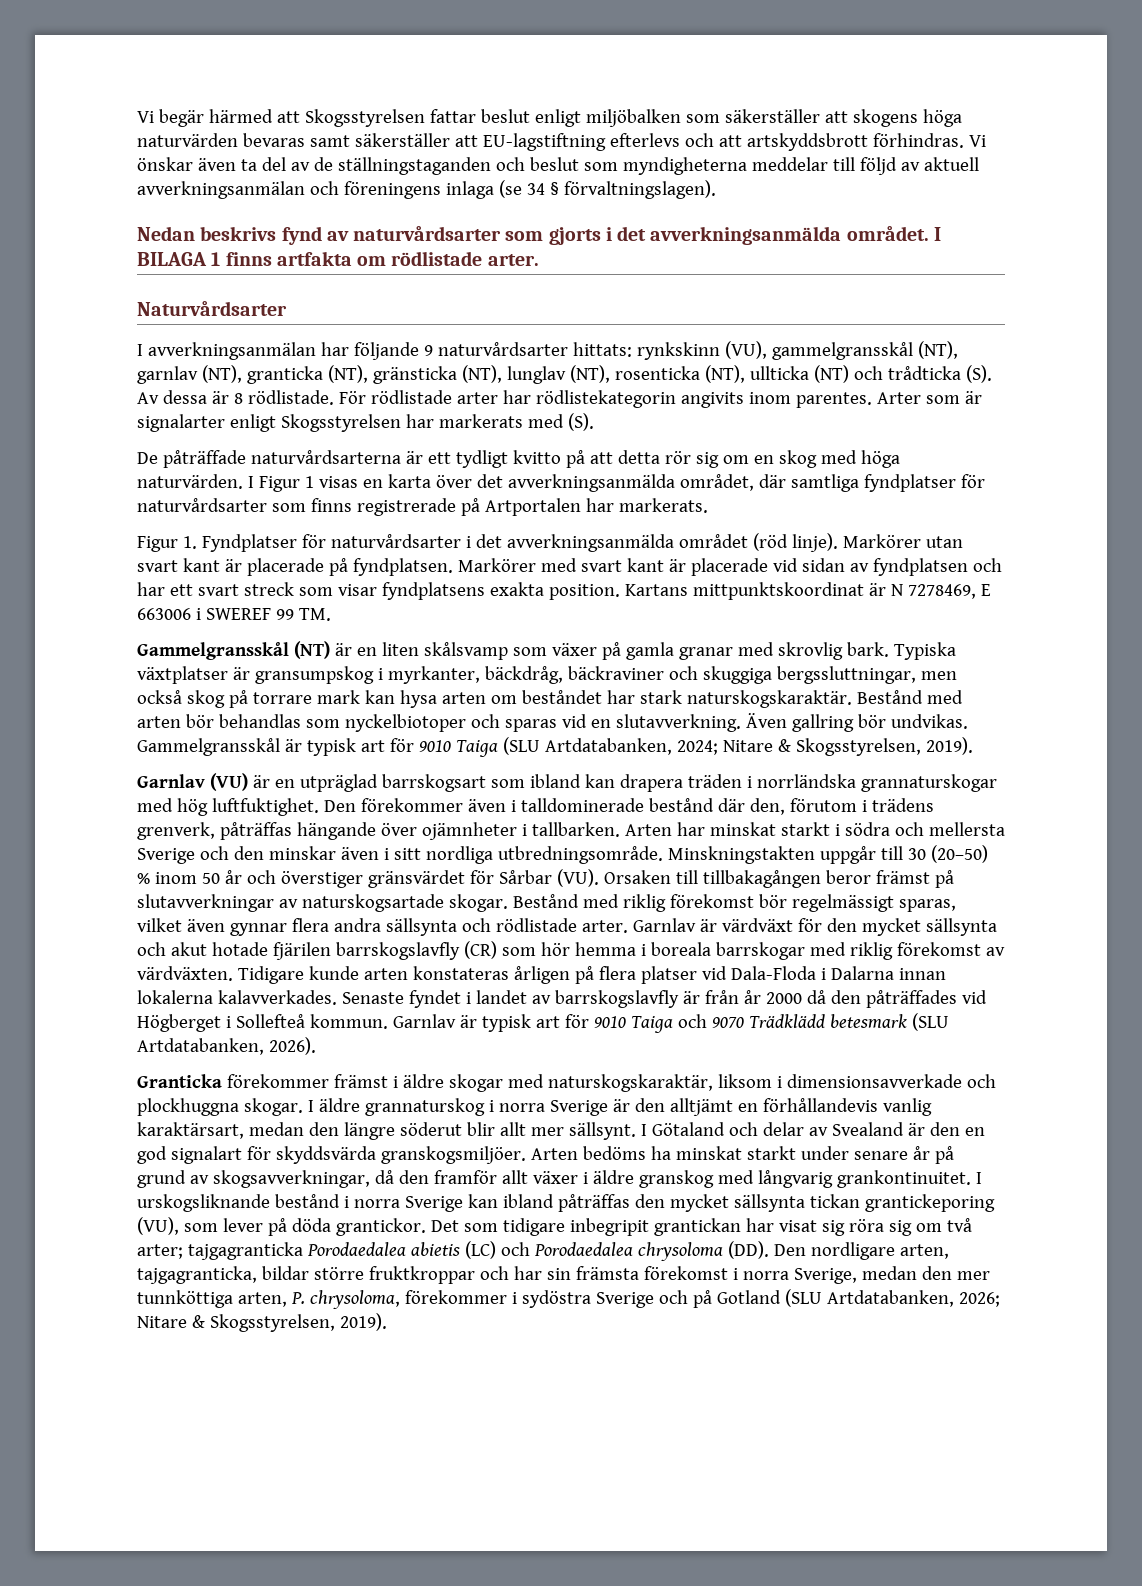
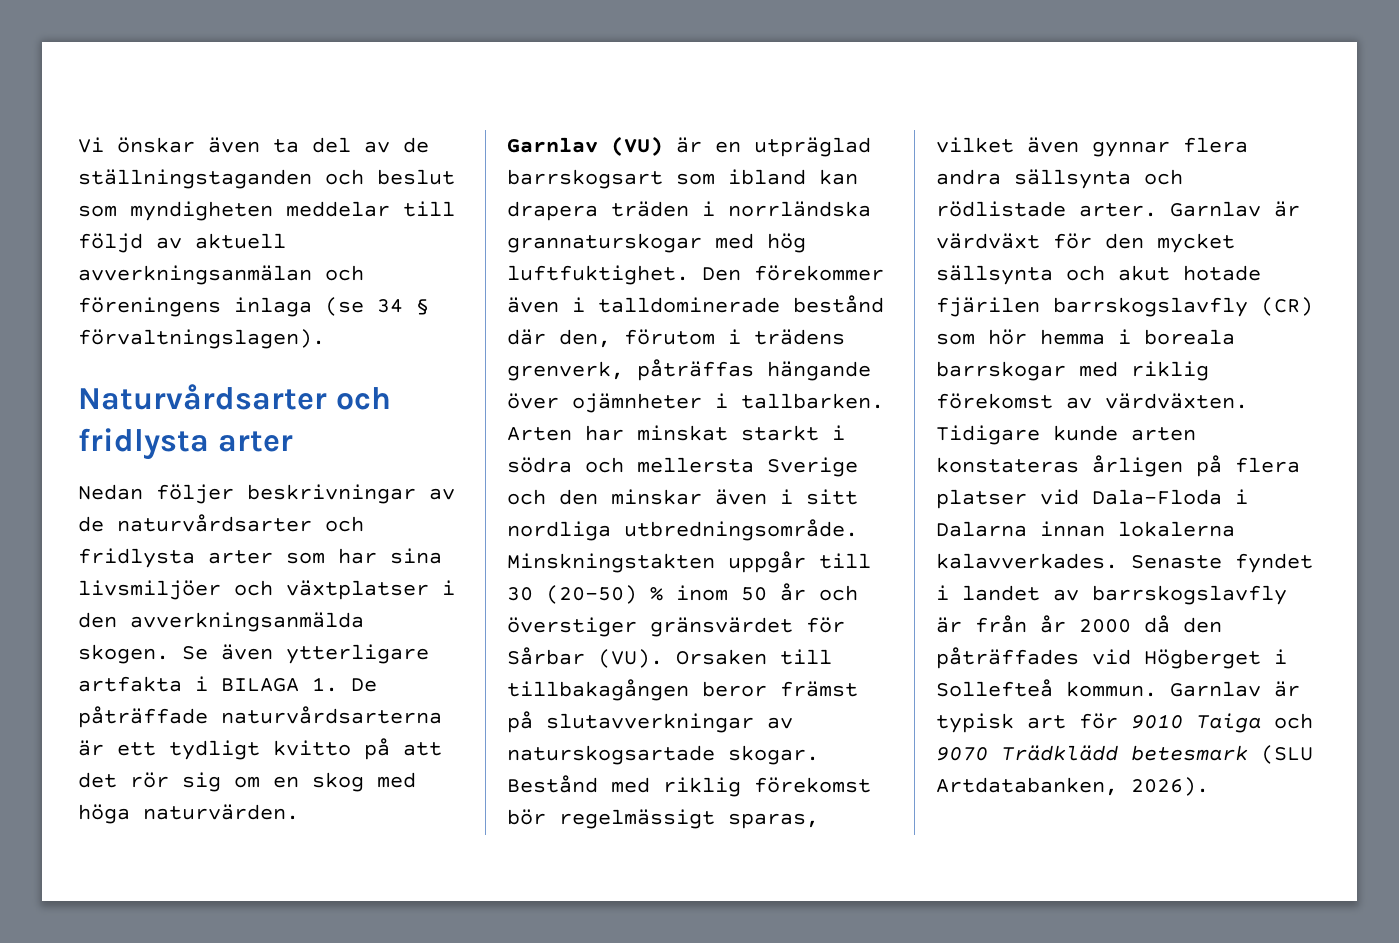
- Vi begär härmed att Skogsstyrelsen fattar beslut enligt miljöbalken som säkerställer att skogens höga naturvärden bevaras samt säkerställer att EU-lagstiftning efterlevs och att artskyddsbrott förhindras. Vi önskar även ta del av de ställningstaganden och beslut som myndigheterna meddelar till följd av aktuell avverkningsanmälan och föreningens inlaga (se 34 § förvaltningslagen).
+ Vi önskar även ta del av de ställningstaganden och beslut som myndigheten meddelar till följd av aktuell avverkningsanmälan och föreningens inlaga (se 34 § förvaltningslagen).
- Nedan beskrivs fynd av naturvårdsarter som gjorts i det avverkningsanmälda området. I BILAGA 1 finns artfakta om rödlistade arter.
- Naturvårdsarter
- I avverkningsanmälan har följande 9 naturvårdsarter hittats: rynkskinn (VU), gammelgransskål (NT), garnlav (NT), granticka (NT), gränsticka (NT), lunglav (NT), rosenticka (NT), ullticka (NT) och trådticka (S). Av dessa är 8 rödlistade. För rödlistade arter har rödlistekategorin angivits inom parentes. Arter som är signalarter enligt Skogsstyrelsen har markerats med (S).
- De påträffade naturvårdsarterna är ett tydligt kvitto på att detta rör sig om en skog med höga naturvärden. I Figur 1 visas en karta över det avverkningsanmälda området, där samtliga fyndplatser för naturvårdsarter som finns registrerade på Artportalen har markerats.
- Figur 1. Fyndplatser för naturvårdsarter i det avverkningsanmälda området (röd linje). Markörer utan svart kant är placerade på fyndplatsen. Markörer med svart kant är placerade vid sidan av fyndplatsen och har ett svart streck som visar fyndplatsens exakta position. Kartans mittpunktskoordinat är N 7278469, E 663006 i SWEREF 99 TM.
- Gammelgransskål (NT) är en liten skålsvamp som växer på gamla granar med skrovlig bark. Typiska växtplatser är gransumpskog i myrkanter, bäckdråg, bäckraviner och skuggiga bergssluttningar, men också skog på torrare mark kan hysa arten om beståndet har stark naturskogskaraktär. Bestånd med arten bör behandlas som nyckelbiotoper och sparas vid en slutavverkning. Även gallring bör undvikas. Gammelgransskål är typisk art för 9010 Taiga (SLU Artdatabanken, 2024; Nitare & Skogsstyrelsen, 2019).
+ Naturvårdsarter och fridlysta arter
+ Nedan följer beskrivningar av de naturvårdsarter och fridlysta arter som har sina livsmiljöer och växtplatser i den avverkningsanmälda skogen. Se även ytterligare artfakta i BILAGA 1. De påträffade naturvårdsarterna är ett tydligt kvitto på att det rör sig om en skog med höga naturvärden.
- Granticka förekommer främst i äldre skogar med naturskogskaraktär, liksom i dimensionsavverkade och plockhuggna skogar. I äldre grannaturskog i norra Sverige är den alltjämt en förhållandevis vanlig karaktärsart, medan den längre söderut blir allt mer sällsynt. I Götaland och delar av Svealand är den en god signalart för skyddsvärda granskogsmiljöer. Arten bedöms ha minskat starkt under senare år på grund av skogsavverkningar, då den framför allt växer i äldre granskog med långvarig grankontinuitet. I urskogsliknande bestånd i norra Sverige kan ibland påträffas den mycket sällsynta tickan grantickeporing (VU), som lever på döda grantickor. Det som tidigare inbegripit grantickan har visat sig röra sig om två arter; tajgagranticka Porodaedalea abietis (LC) och Porodaedalea chrysoloma (DD). Den nordligare arten, tajgagranticka, bildar större fruktkroppar och har sin främsta förekomst i norra Sverige, medan den mer tunnköttiga arten, P. chrysoloma, förekommer i sydöstra Sverige och på Gotland (SLU Artdatabanken, 2026; Nitare & Skogsstyrelsen, 2019).

